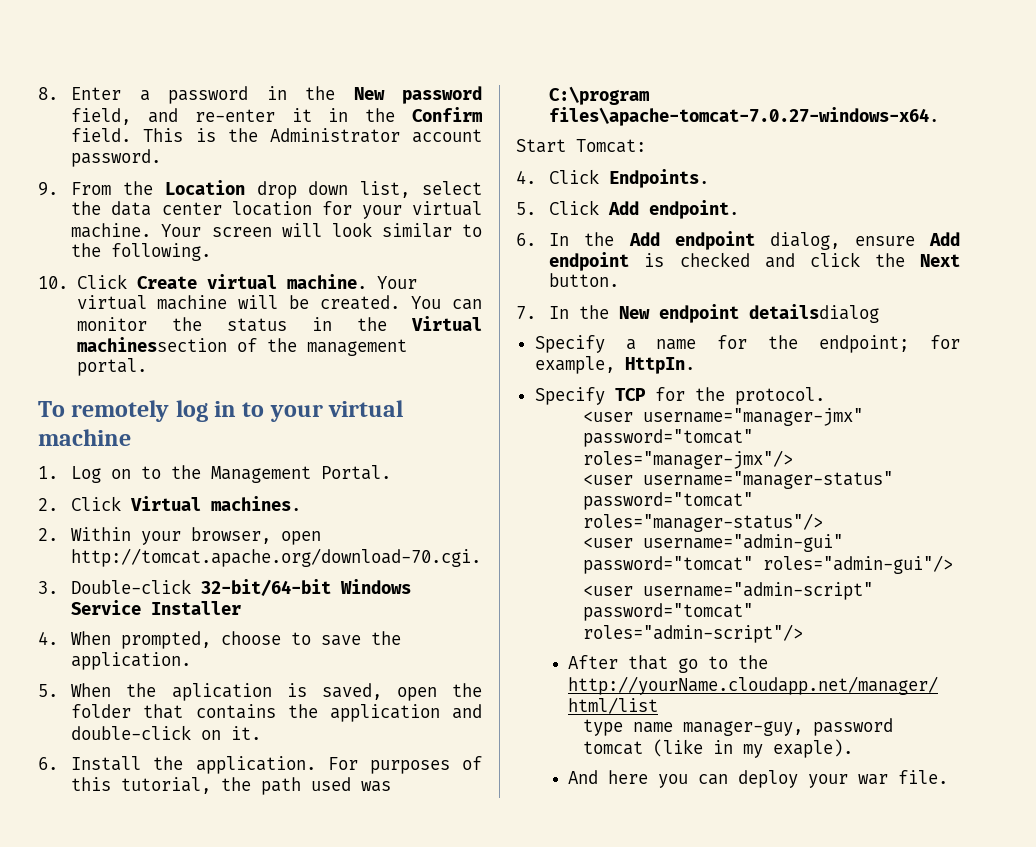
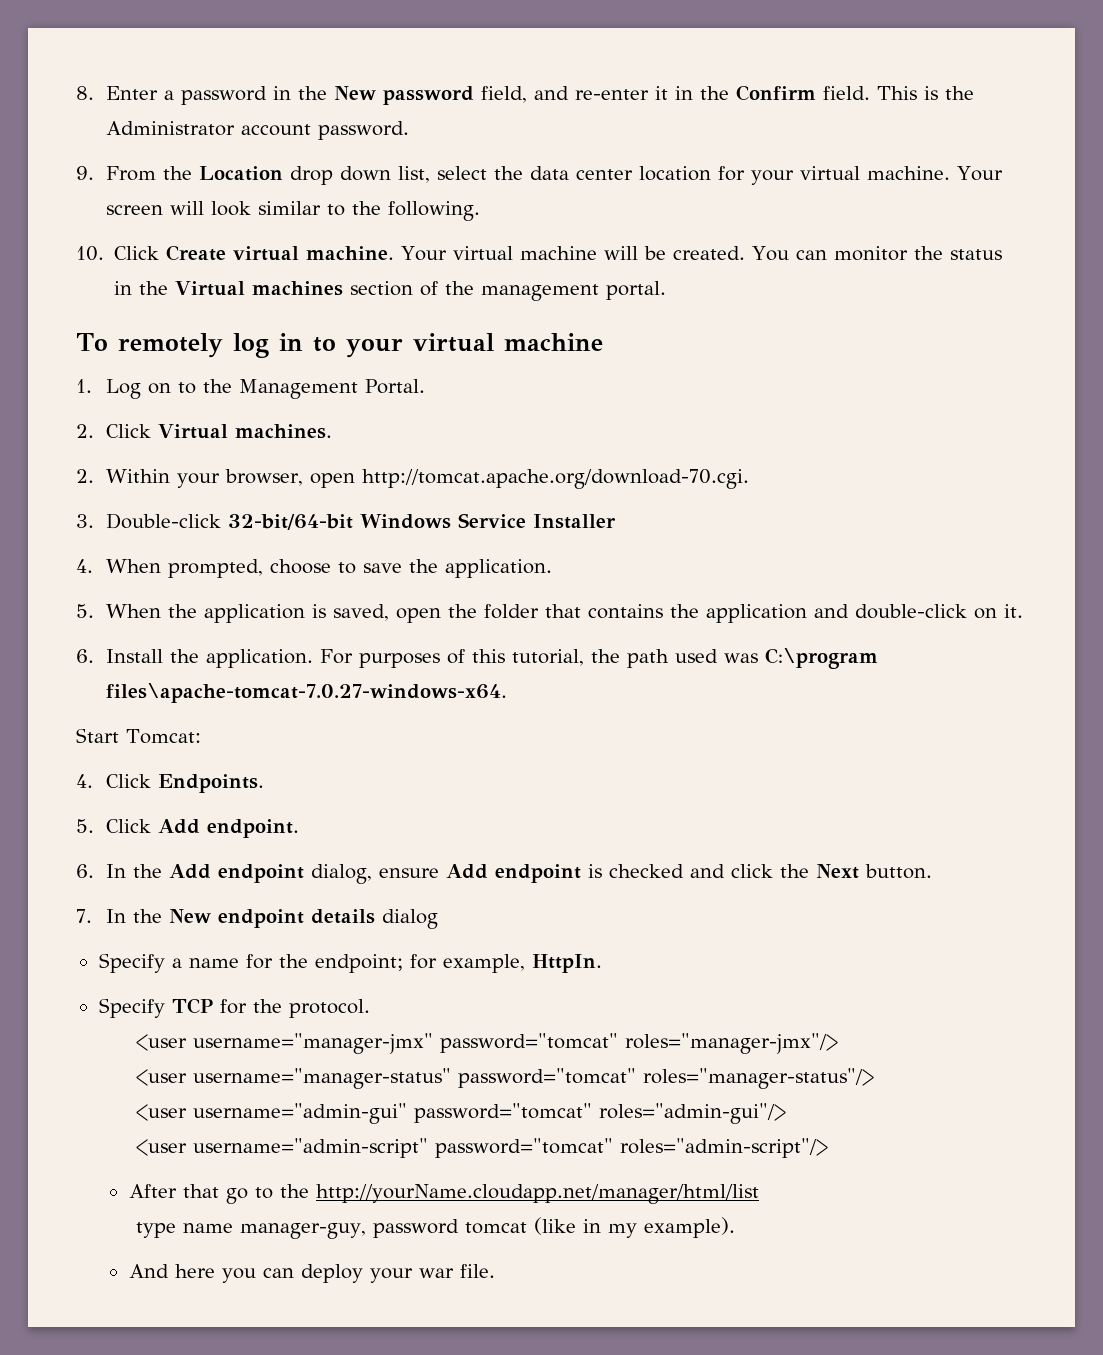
- You can monitor the status in the Virtual machinessection of the management portal.
+ You can monitor the status in the Virtual machines section of the management portal.
- 5. When the aplication is saved, open the folder that contains the application and double-click on it.
+ 5. When the application is saved, open the folder that contains the application and double-click on it.
- 7. In the New endpoint detailsdialog
+ 7. In the New endpoint details dialog
- type name manager-guy, password tomcat (like in my exaple).
+ type name manager-guy, password tomcat (like in my example).

